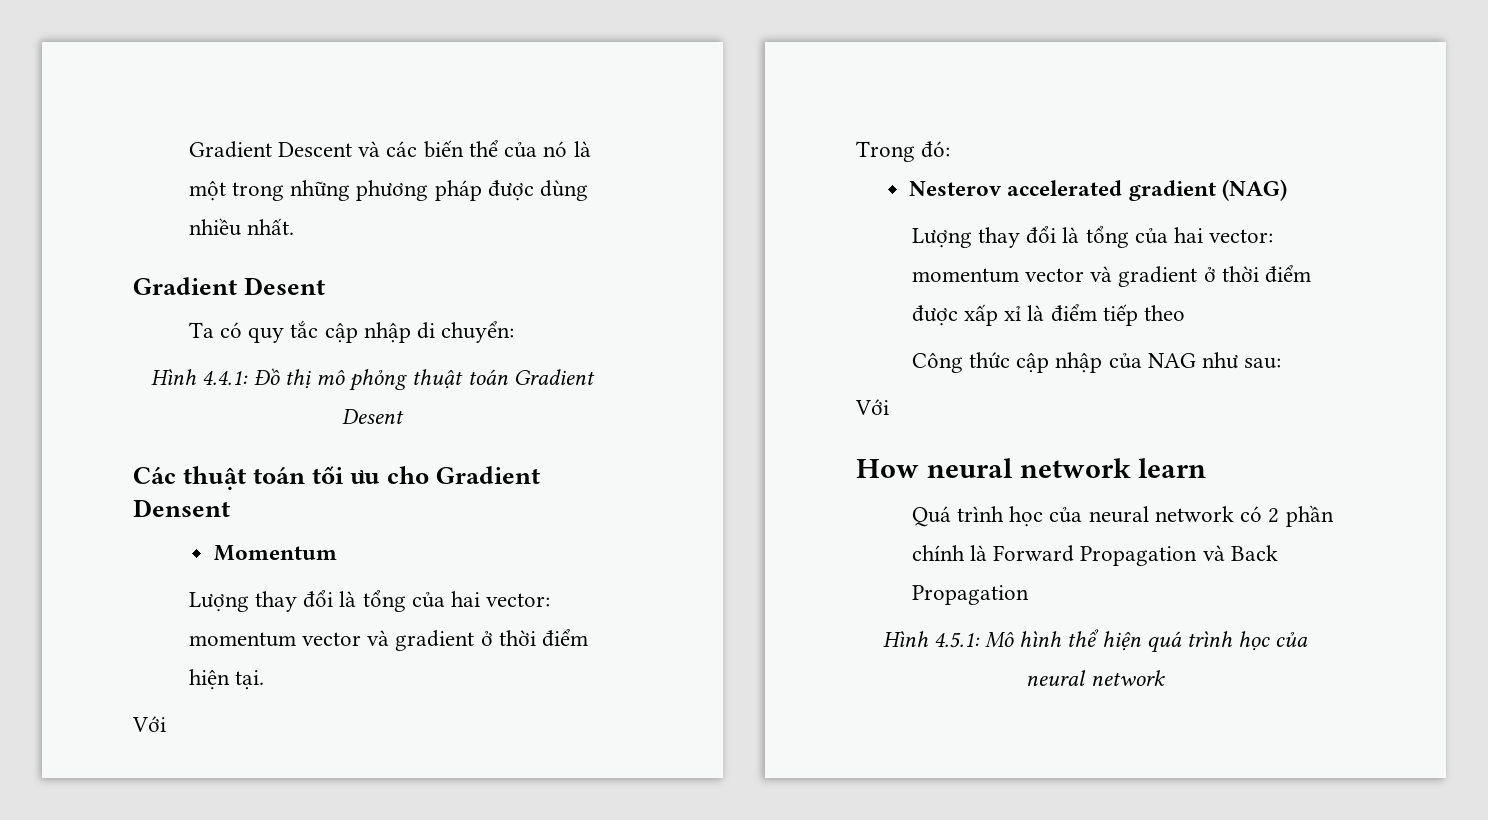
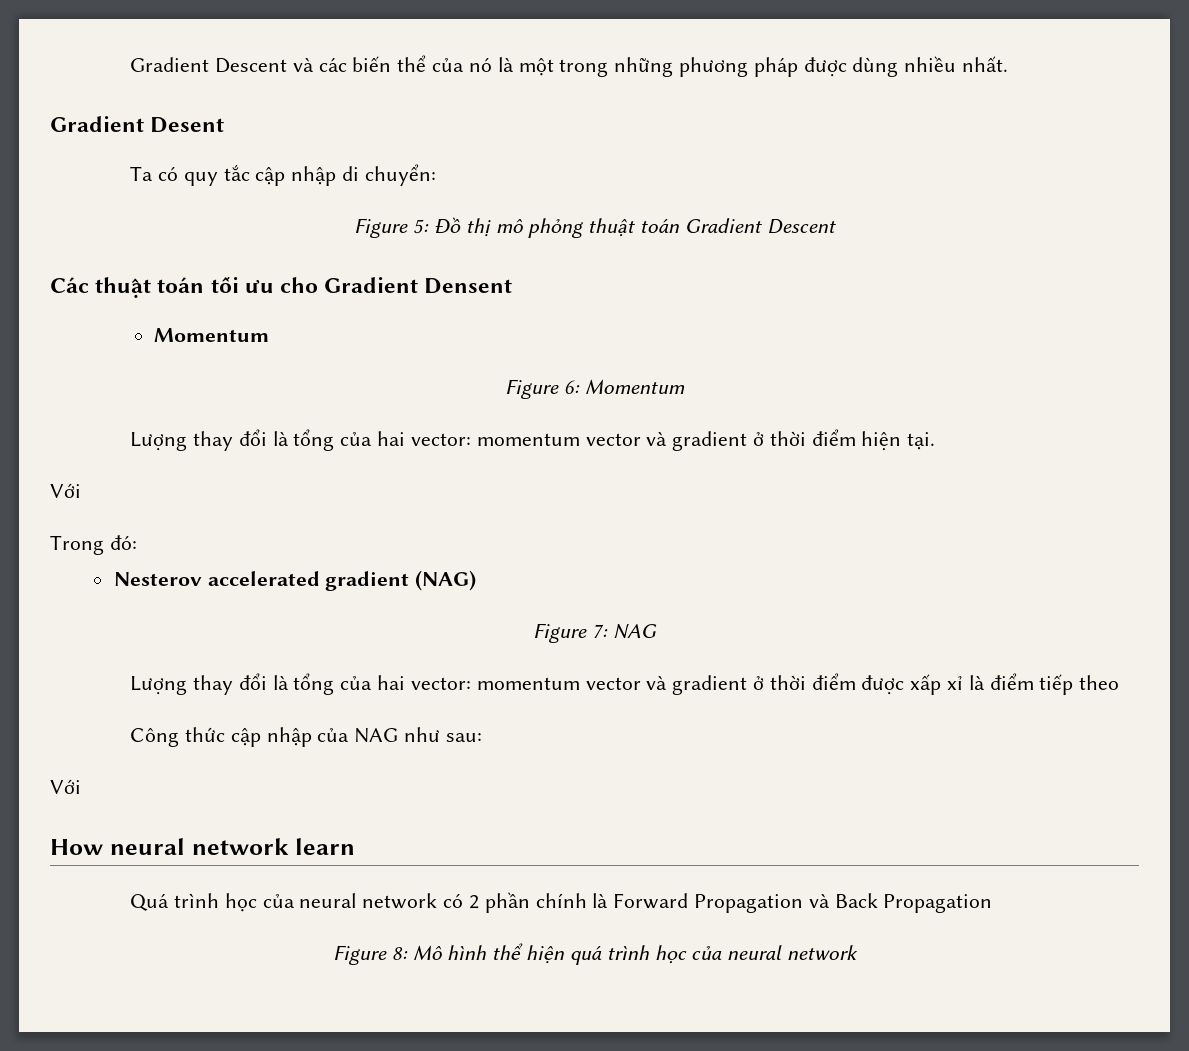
- Hình 4.4.1: Đồ thị mô phỏng thuật toán Gradient Desent
+ Figure 5: Đồ thị mô phỏng thuật toán Gradient Descent
+ Figure 6: Momentum
+ Figure 7: NAG
- Hình 4.5.1: Mô hình thể hiện quá trình học của neural network
+ Figure 8: Mô hình thể hiện quá trình học của neural network

